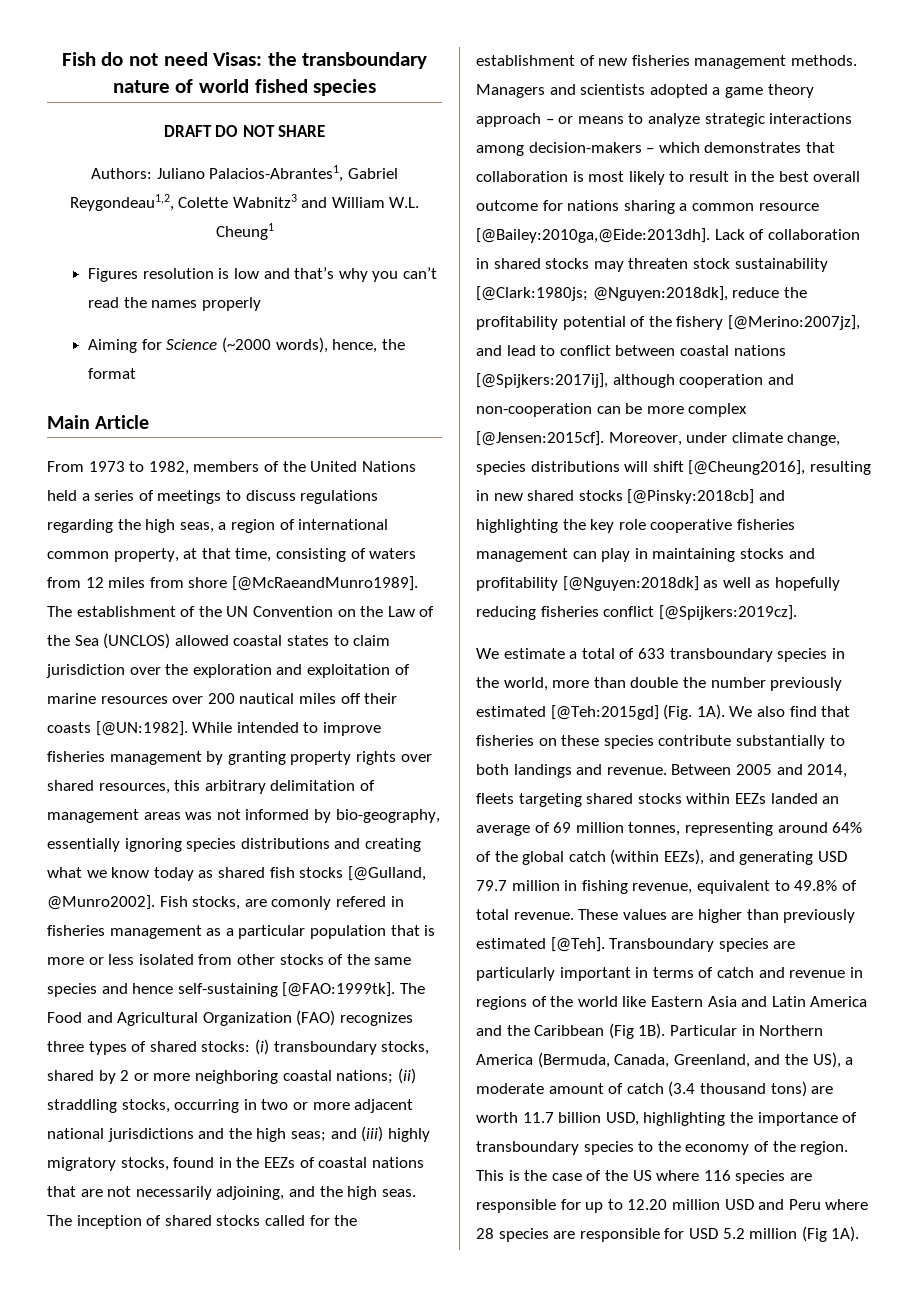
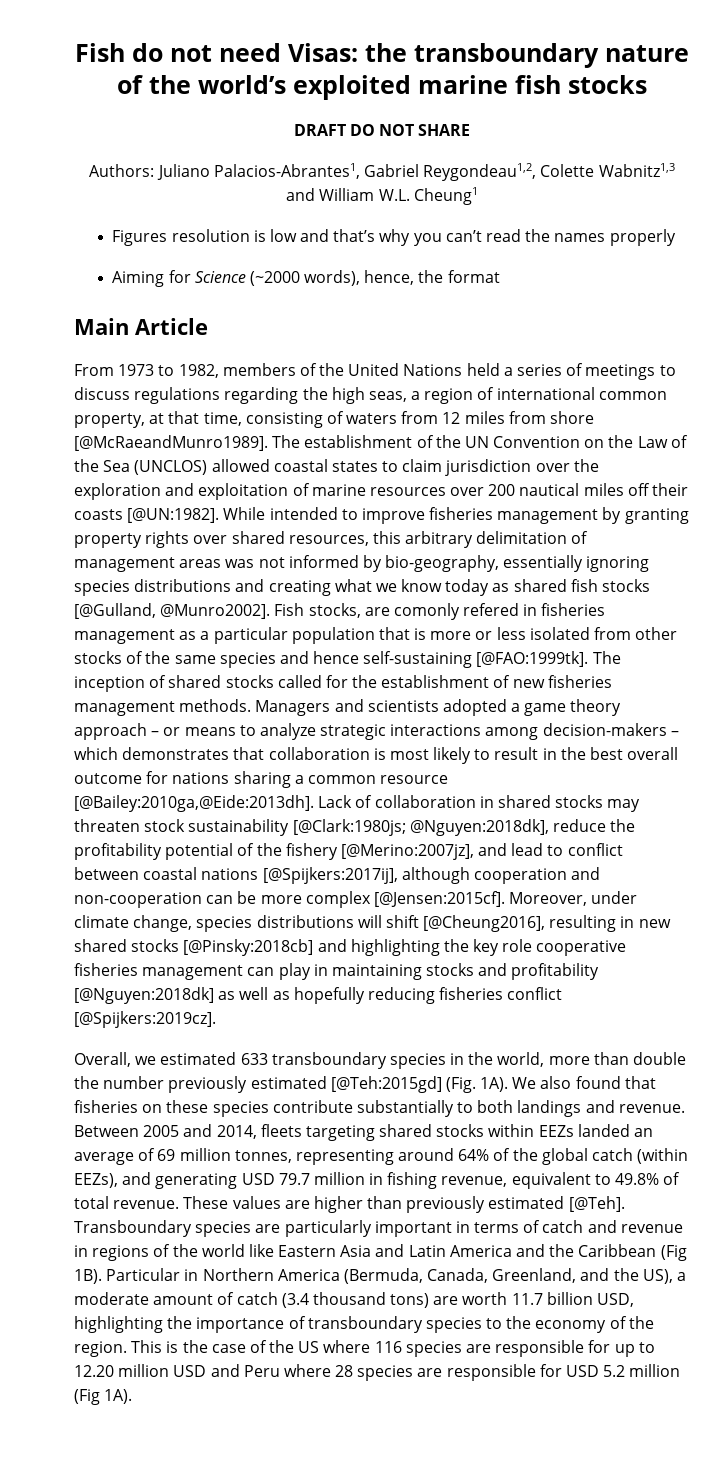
- Fish do not need Visas: the transboundary nature of world fished species
+ Fish do not need Visas: the transboundary nature of the world’s exploited marine fish stocks
- Authors: Juliano Palacios-Abrantes1, Gabriel Reygondeau1,2, Colette Wabnitz3 and William W.L. Cheung1
+ Authors: Juliano Palacios-Abrantes1, Gabriel Reygondeau1,2, Colette Wabnitz1,3 and William W.L. Cheung1
- The Food and Agricultural Organization (FAO) recognizes three types of shared stocks: (i) transboundary stocks, shared by 2 or more neighboring coastal nations; (ii) straddling stocks, occurring in two or more adjacent national jurisdictions and the high seas; and (iii) highly migratory stocks, found in the EEZs of coastal nations that are not necessarily adjoining, and the high seas. The inception of shared stocks called for the establishment of new fisheries management methods.
+ The inception of shared stocks called for the establishment of new fisheries management methods.
- We estimate a total of 633 transboundary species in the world, more than double the number previously estimated [@Teh:2015gd] (Fig. 1A).
+ Overall, we estimated 633 transboundary species in the world, more than double the number previously estimated [@Teh:2015gd] (Fig. 1A).
- We also find that fisheries on these species contribute substantially to both landings and revenue.
+ We also found that fisheries on these species contribute substantially to both landings and revenue.

